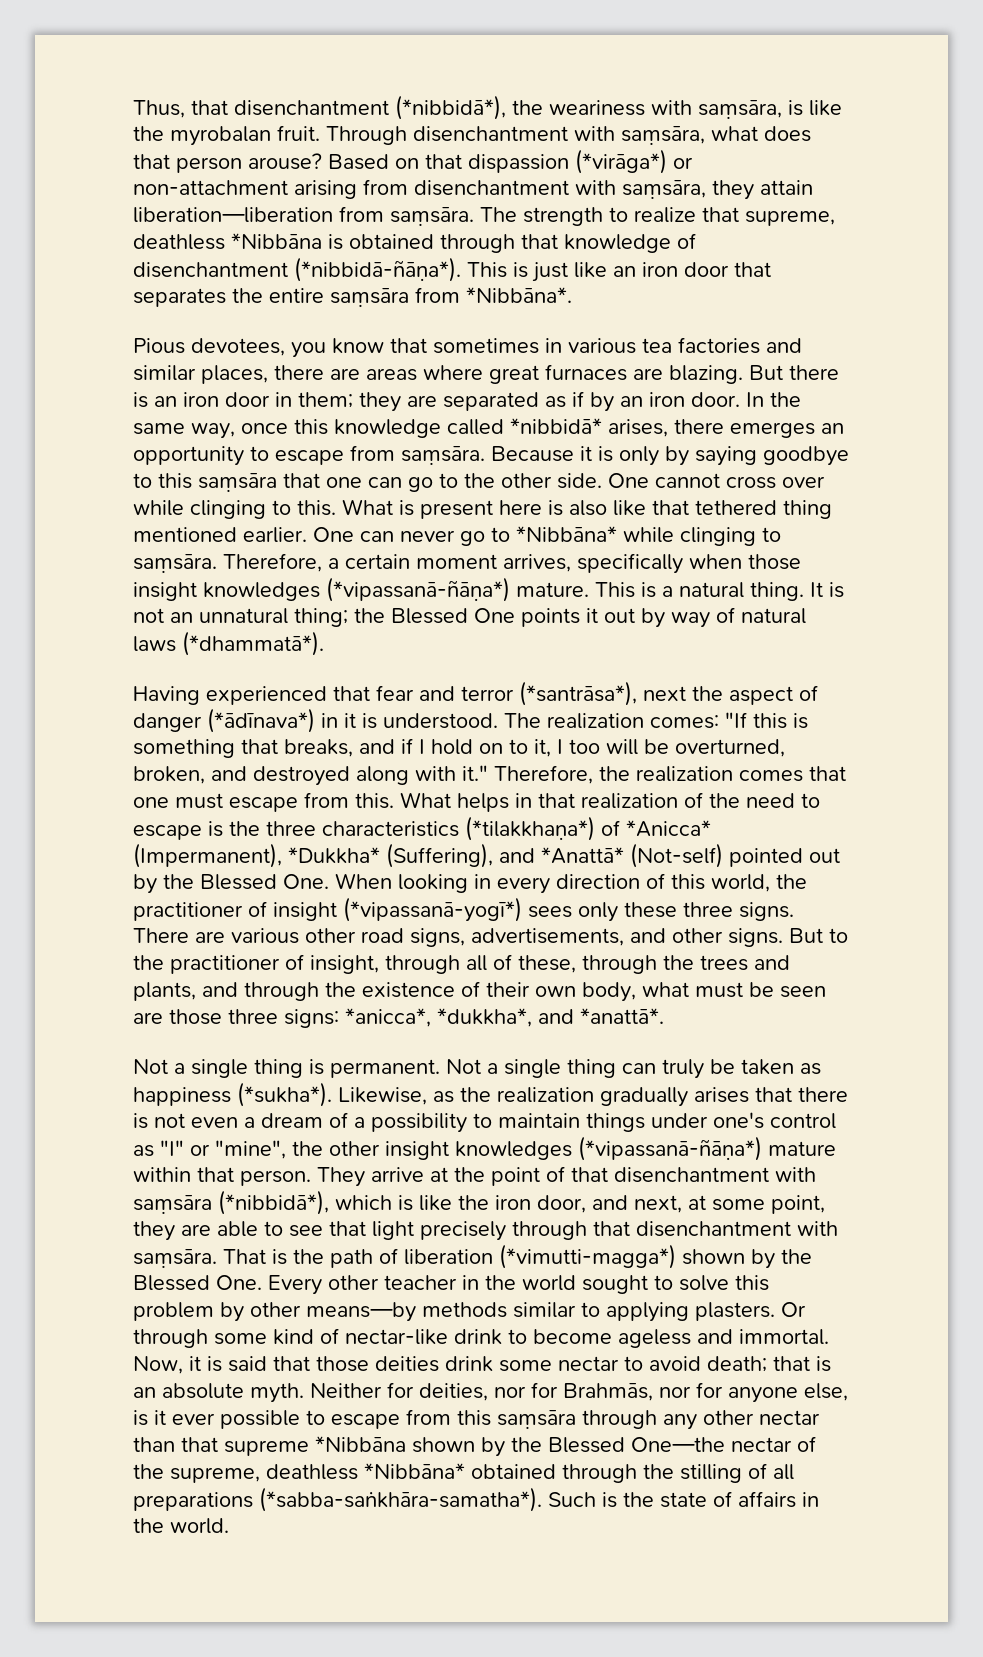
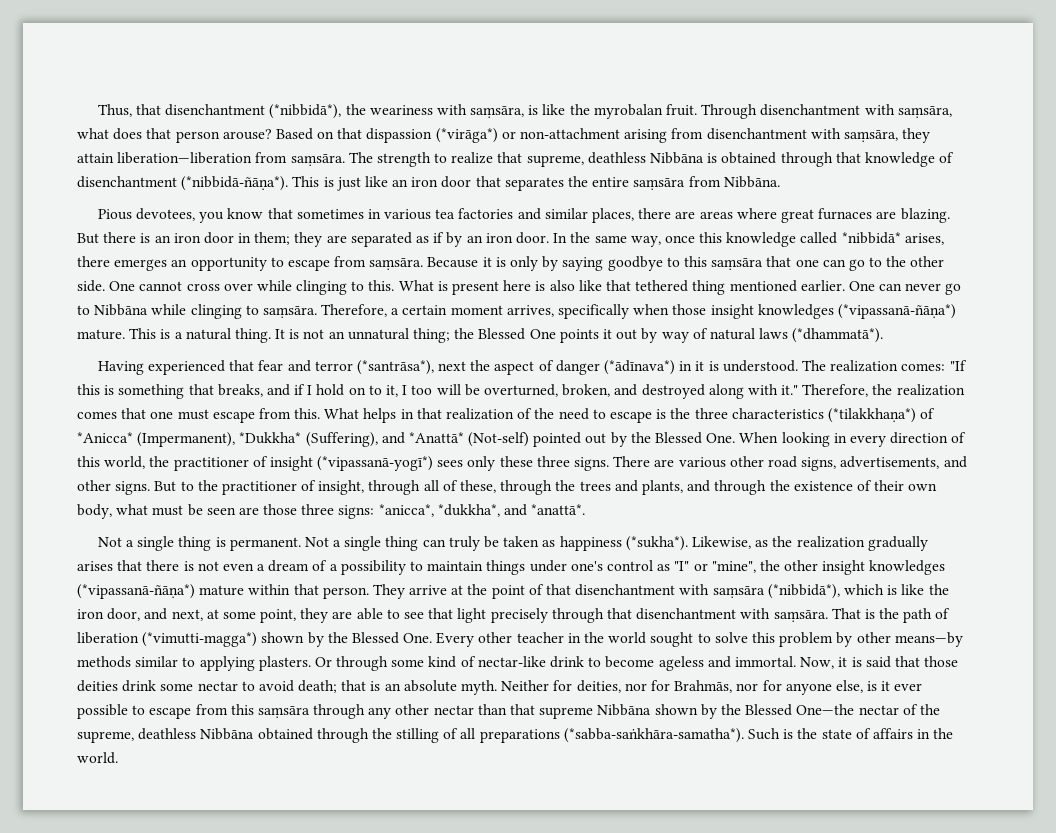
- The strength to realize that supreme, deathless *Nibbāna is obtained through that knowledge of disenchantment (*nibbidā-ñāṇa*).
+ The strength to realize that supreme, deathless Nibbāna is obtained through that knowledge of disenchantment (*nibbidā-ñāṇa*).
- This is just like an iron door that separates the entire saṃsāra from *Nibbāna*.
+ This is just like an iron door that separates the entire saṃsāra from Nibbāna.
- One can never go to *Nibbāna* while clinging to saṃsāra.
+ One can never go to Nibbāna while clinging to saṃsāra.
- Neither for deities, nor for Brahmās, nor for anyone else, is it ever possible to escape from this saṃsāra through any other nectar than that supreme *Nibbāna shown by the Blessed One—the nectar of the supreme, deathless *Nibbāna* obtained through the stilling of all preparations (*sabba-saṅkhāra-samatha*).
+ Neither for deities, nor for Brahmās, nor for anyone else, is it ever possible to escape from this saṃsāra through any other nectar than that supreme Nibbāna shown by the Blessed One—the nectar of the supreme, deathless Nibbāna obtained through the stilling of all preparations (*sabba-saṅkhāra-samatha*).

